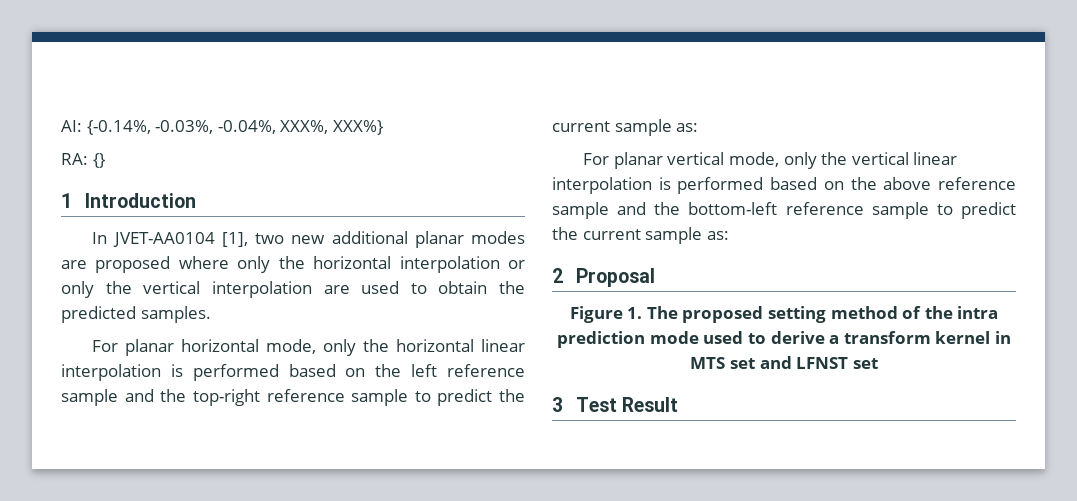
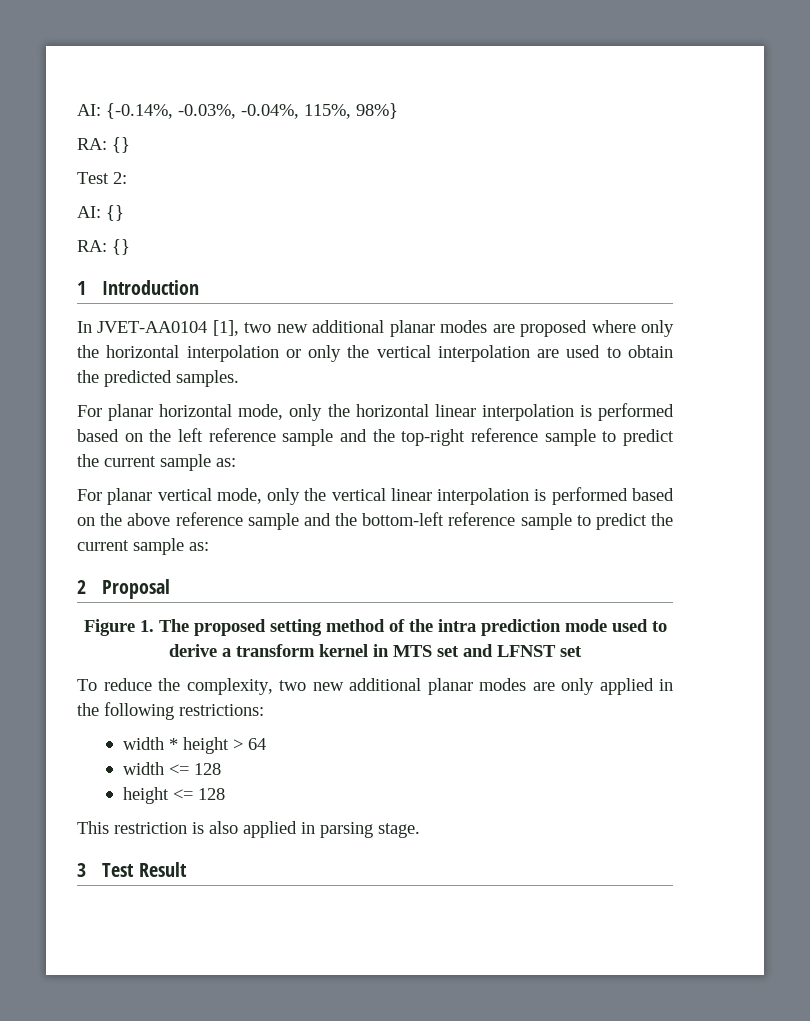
- AI: {-0.14%, -0.03%, -0.04%, XXX%, XXX%}
+ AI: {-0.14%, -0.03%, -0.04%, 115%, 98%}
+ RA: {}
+ Test 2:
+ AI: {}
+ To reduce the complexity, two new additional planar modes are only applied in the following restrictions:
+ width * height > 64
+ width <= 128
+ height <= 128
+ This restriction is also applied in parsing stage.

